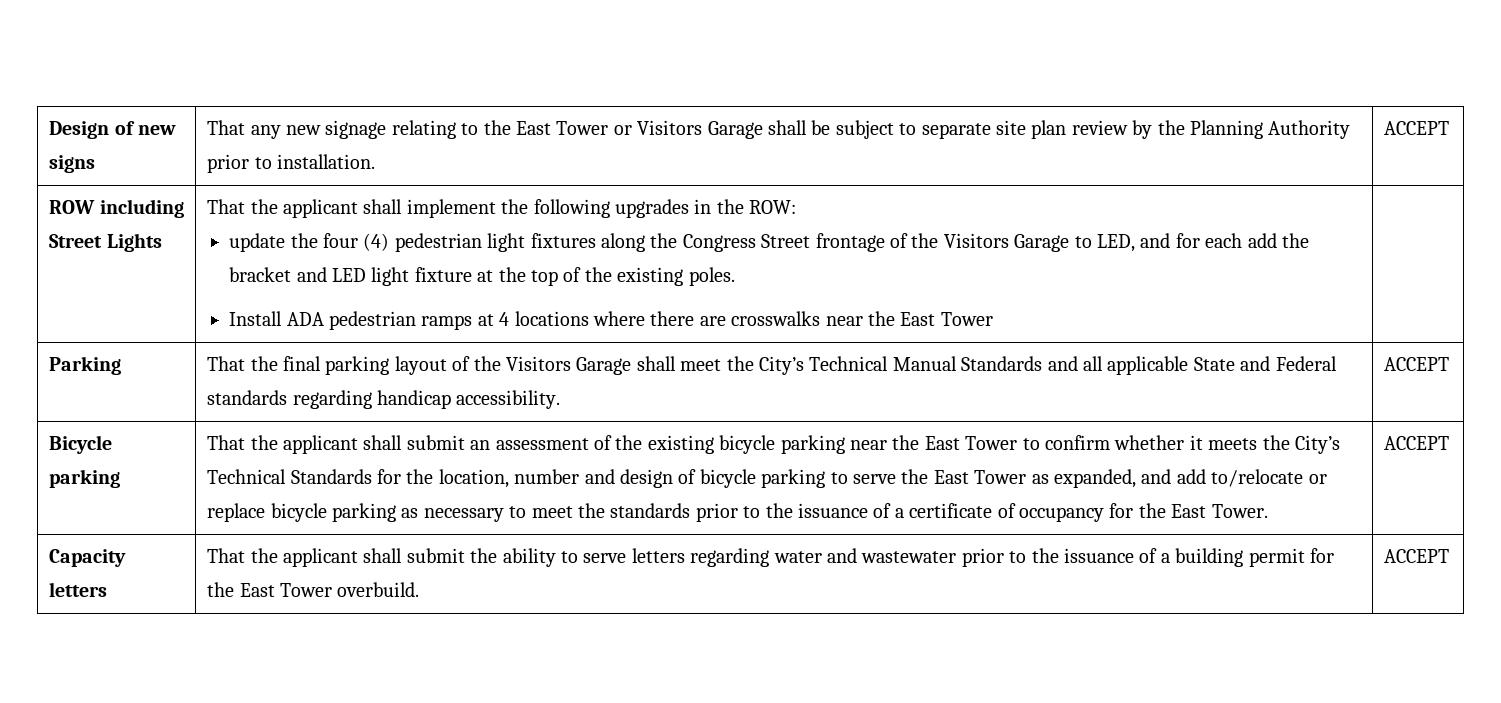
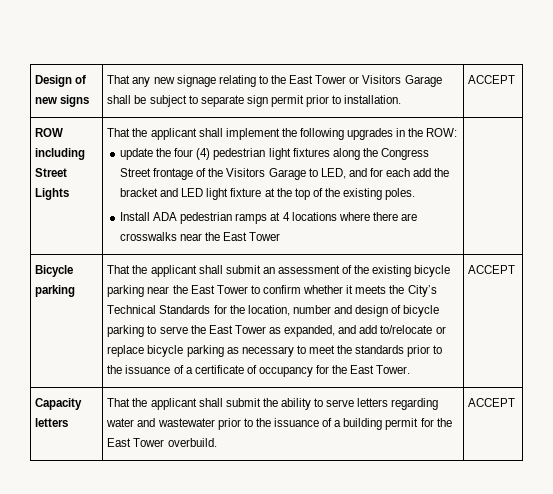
- Design of new signs | That any new signage relating to the East Tower or Visitors Garage shall be subject to separate site plan review by the Planning Authority prior to installation. | ACCEPT
+ Design of new signs | That any new signage relating to the East Tower or Visitors Garage shall be subject to separate sign permit prior to installation. | ACCEPT
- Parking | That the final parking layout of the Visitors Garage shall meet the City’s Technical Manual Standards and all applicable State and Federal standards regarding handicap accessibility. | ACCEPT

